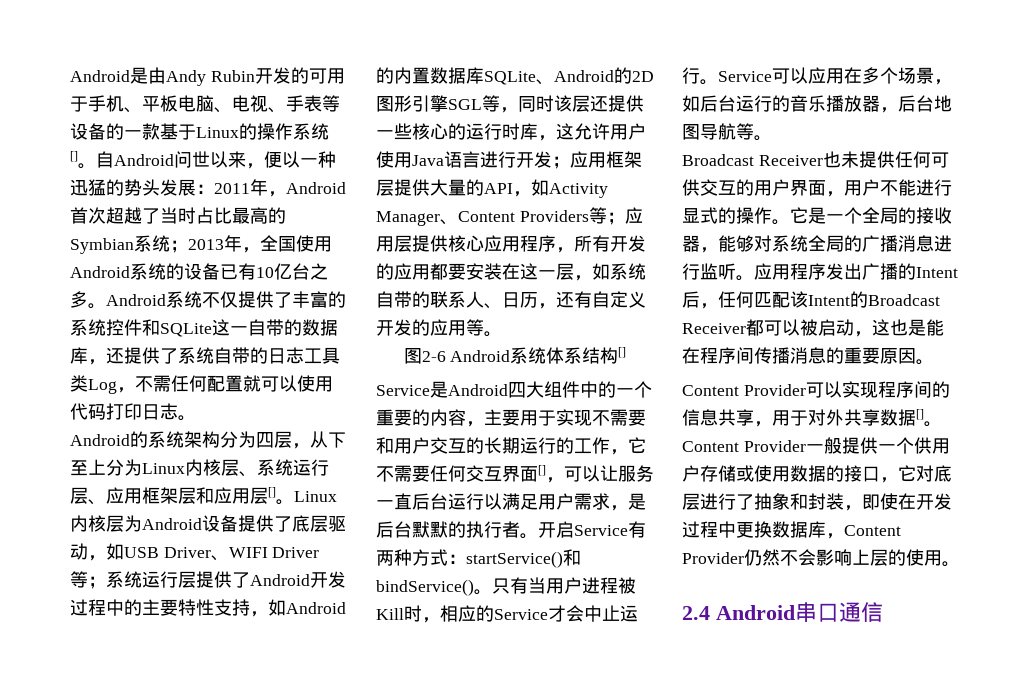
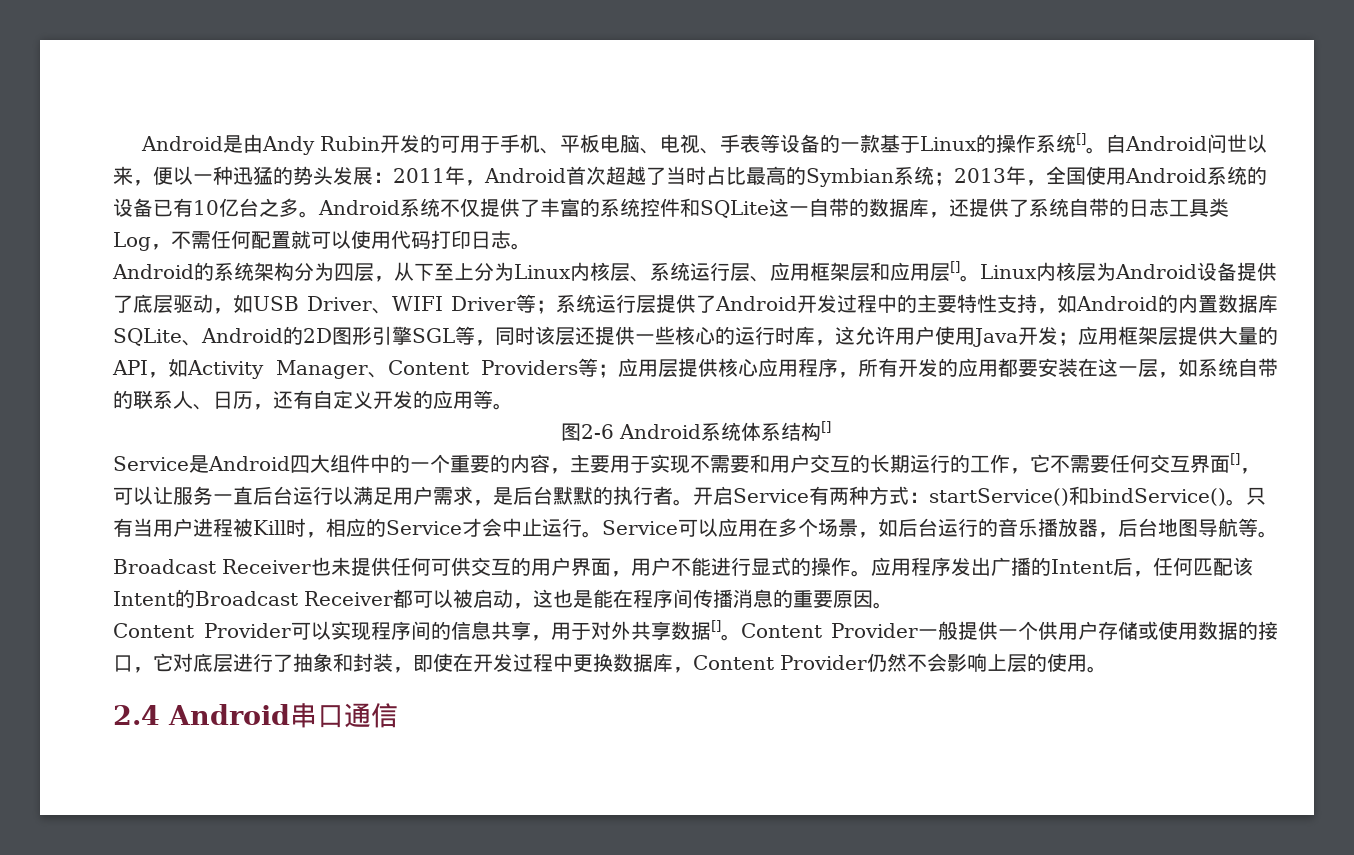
- 系统运行层提供了Android开发过程中的主要特性支持，如Android的内置数据库SQLite、Android的2D图形引擎SGL等，同时该层还提供一些核心的运行时库，这允许用户使用Java语言进行开发；
+ 系统运行层提供了Android开发过程中的主要特性支持，如Android的内置数据库SQLite、Android的2D图形引擎SGL等，同时该层还提供一些核心的运行时库，这允许用户使用Java开发；
- 它是一个全局的接收器，能够对系统全局的广播消息进行监听。

